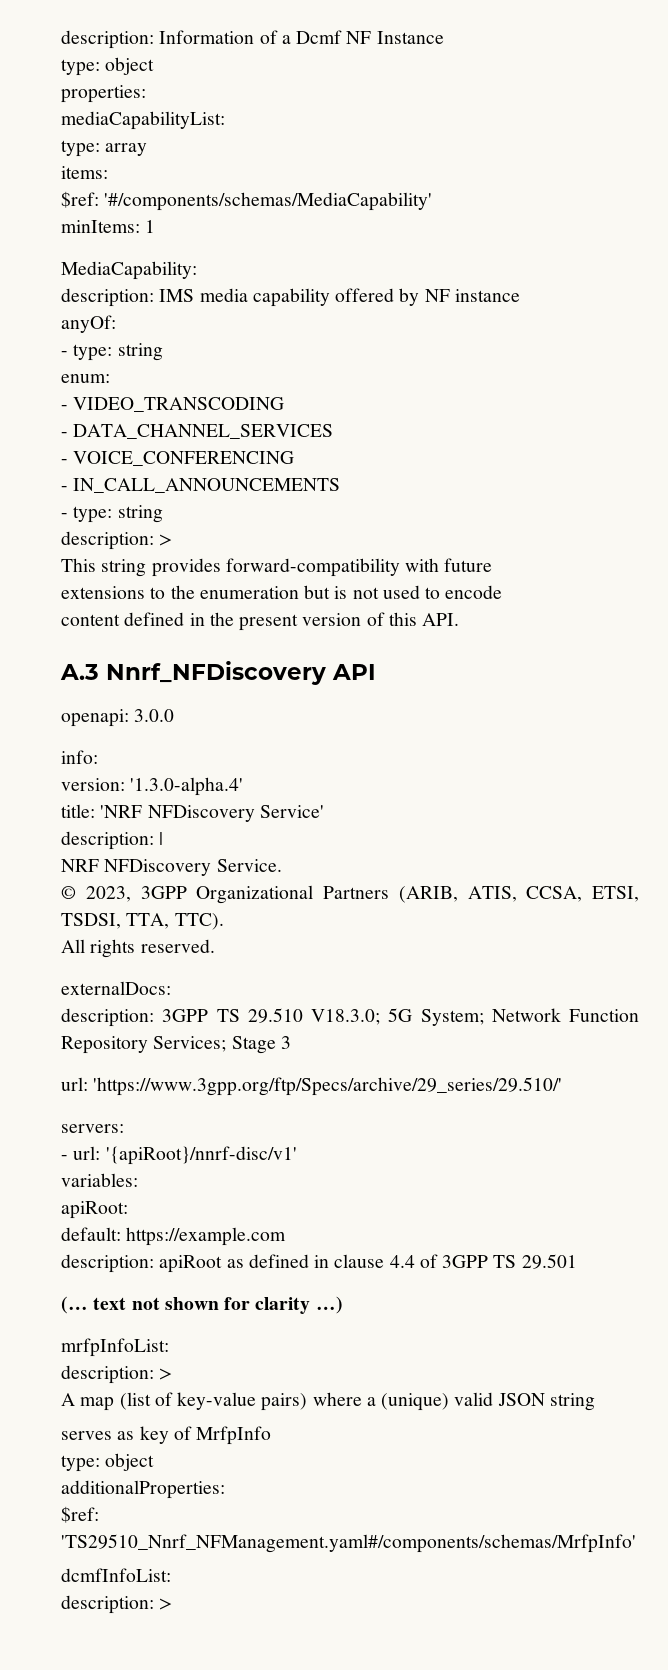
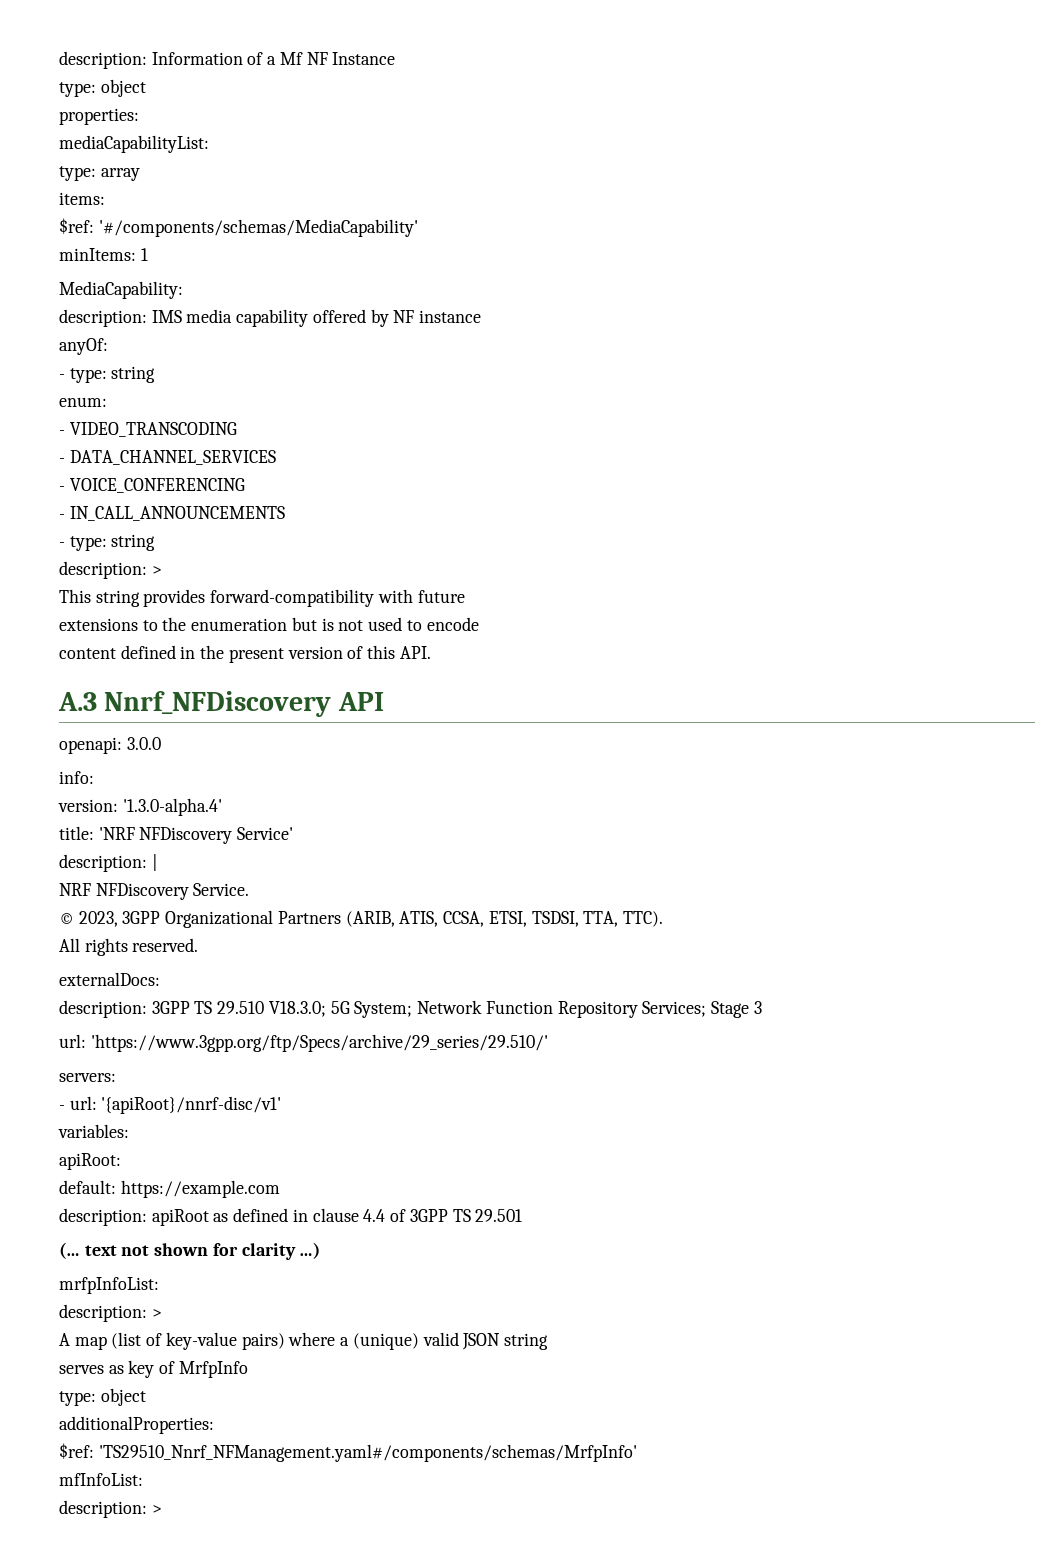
- description: Information of a Dcmf NF Instance
+ description: Information of a Mf NF Instance
- dcmfInfoList:
+ mfInfoList:

